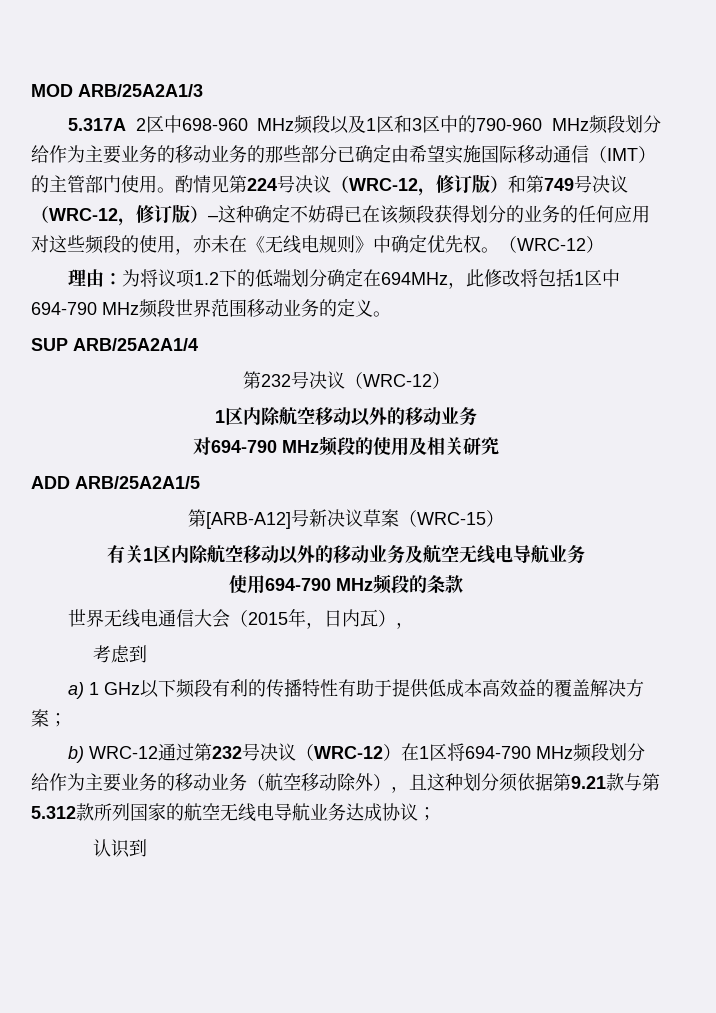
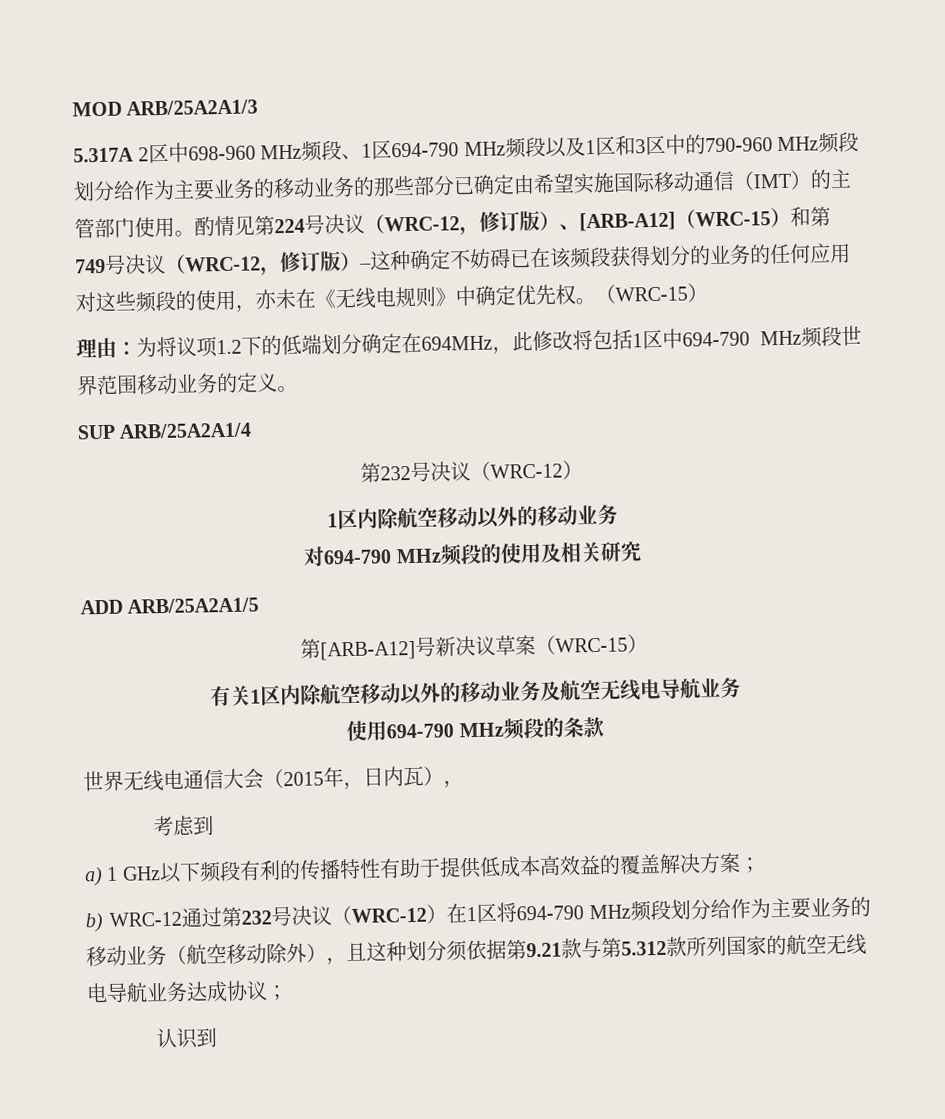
- 5.317A 2区中698-960 MHz频段以及1区和3区中的790-960 MHz频段划分给作为主要业务的移动业务的那些部分已确定由希望实施国际移动通信（IMT）的主管部门使用。
+ 5.317A 2区中698-960 MHz频段、1区694-790 MHz频段以及1区和3区中的790-960 MHz频段划分给作为主要业务的移动业务的那些部分已确定由希望实施国际移动通信（IMT）的主管部门使用。
- 酌情见第224号决议（WRC-12，修订版）和第749号决议（WRC-12，修订版）–这种确定不妨碍已在该频段获得划分的业务的任何应用对这些频段的使用，亦未在《无线电规则》中确定优先权。（WRC-12）
+ 酌情见第224号决议（WRC-12，修订版）、[ARB-A12]（WRC-15）和第749号决议（WRC-12，修订版）–这种确定不妨碍已在该频段获得划分的业务的任何应用对这些频段的使用，亦未在《无线电规则》中确定优先权。（WRC-15）

